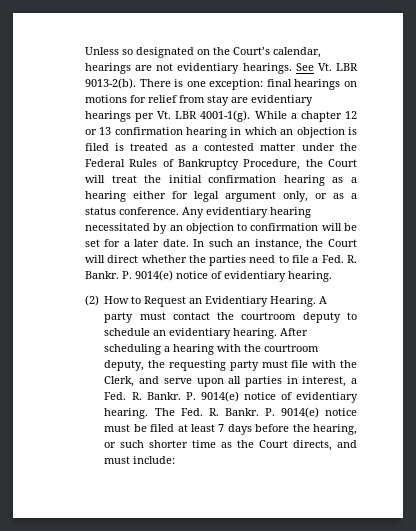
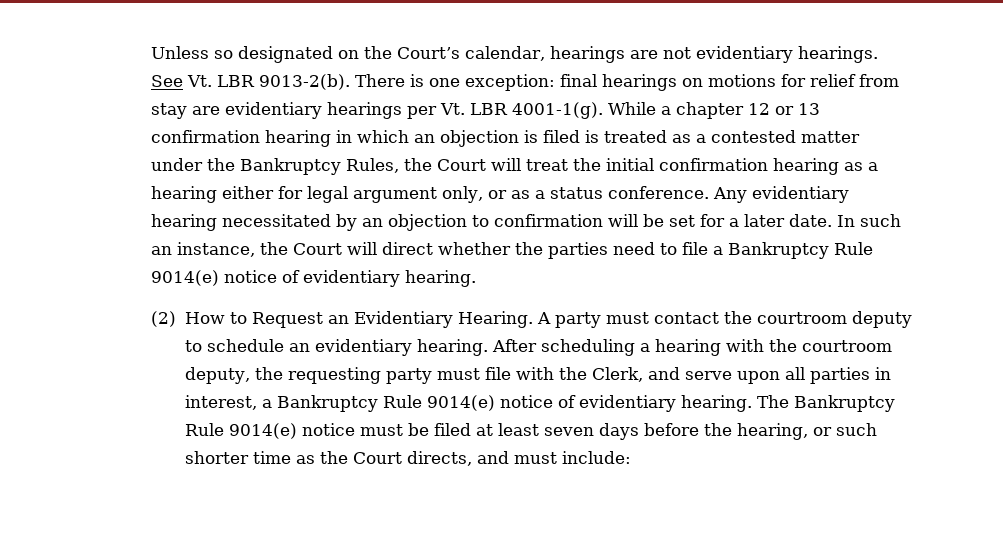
- While a chapter 12 or 13 confirmation hearing in which an objection is filed is treated as a contested matter under the Federal Rules of Bankruptcy Procedure, the Court will treat the initial confirmation hearing as a hearing either for legal argument only, or as a status conference.
+ While a chapter 12 or 13 confirmation hearing in which an objection is filed is treated as a contested matter under the Bankruptcy Rules, the Court will treat the initial confirmation hearing as a hearing either for legal argument only, or as a status conference.
- In such an instance, the Court will direct whether the parties need to file a Fed. R. Bankr. P. 9014(e) notice of evidentiary hearing.
+ In such an instance, the Court will direct whether the parties need to file a Bankruptcy Rule 9014(e) notice of evidentiary hearing.
- After scheduling a hearing with the courtroom deputy, the requesting party must file with the Clerk, and serve upon all parties in interest, a Fed. R. Bankr. P. 9014(e) notice of evidentiary hearing.
+ After scheduling a hearing with the courtroom deputy, the requesting party must file with the Clerk, and serve upon all parties in interest, a Bankruptcy Rule 9014(e) notice of evidentiary hearing.
- The Fed. R. Bankr. P. 9014(e) notice must be filed at least 7 days before the hearing, or such shorter time as the Court directs, and must include:
+ The Bankruptcy Rule 9014(e) notice must be filed at least seven days before the hearing, or such shorter time as the Court directs, and must include:

